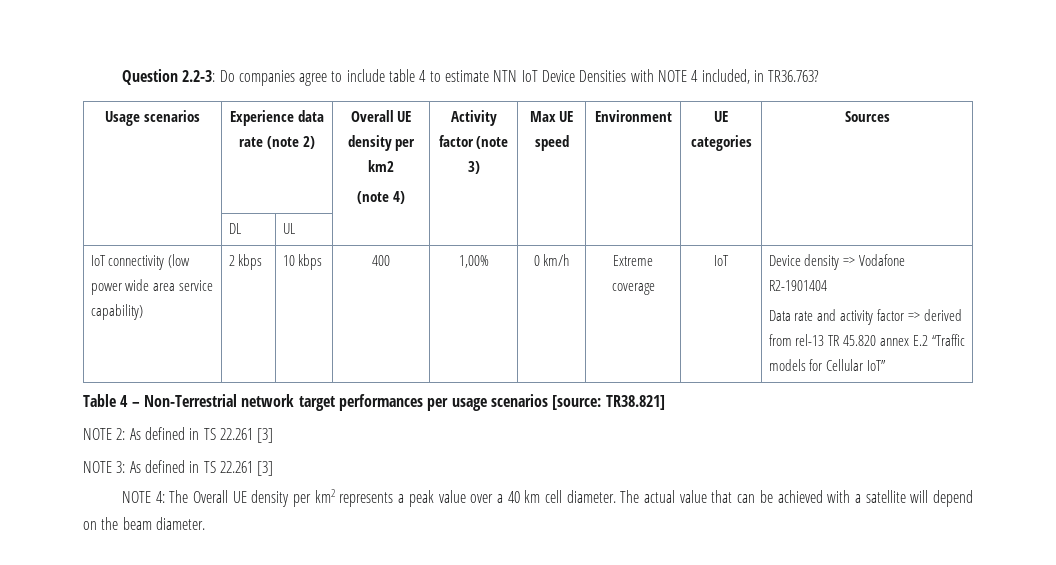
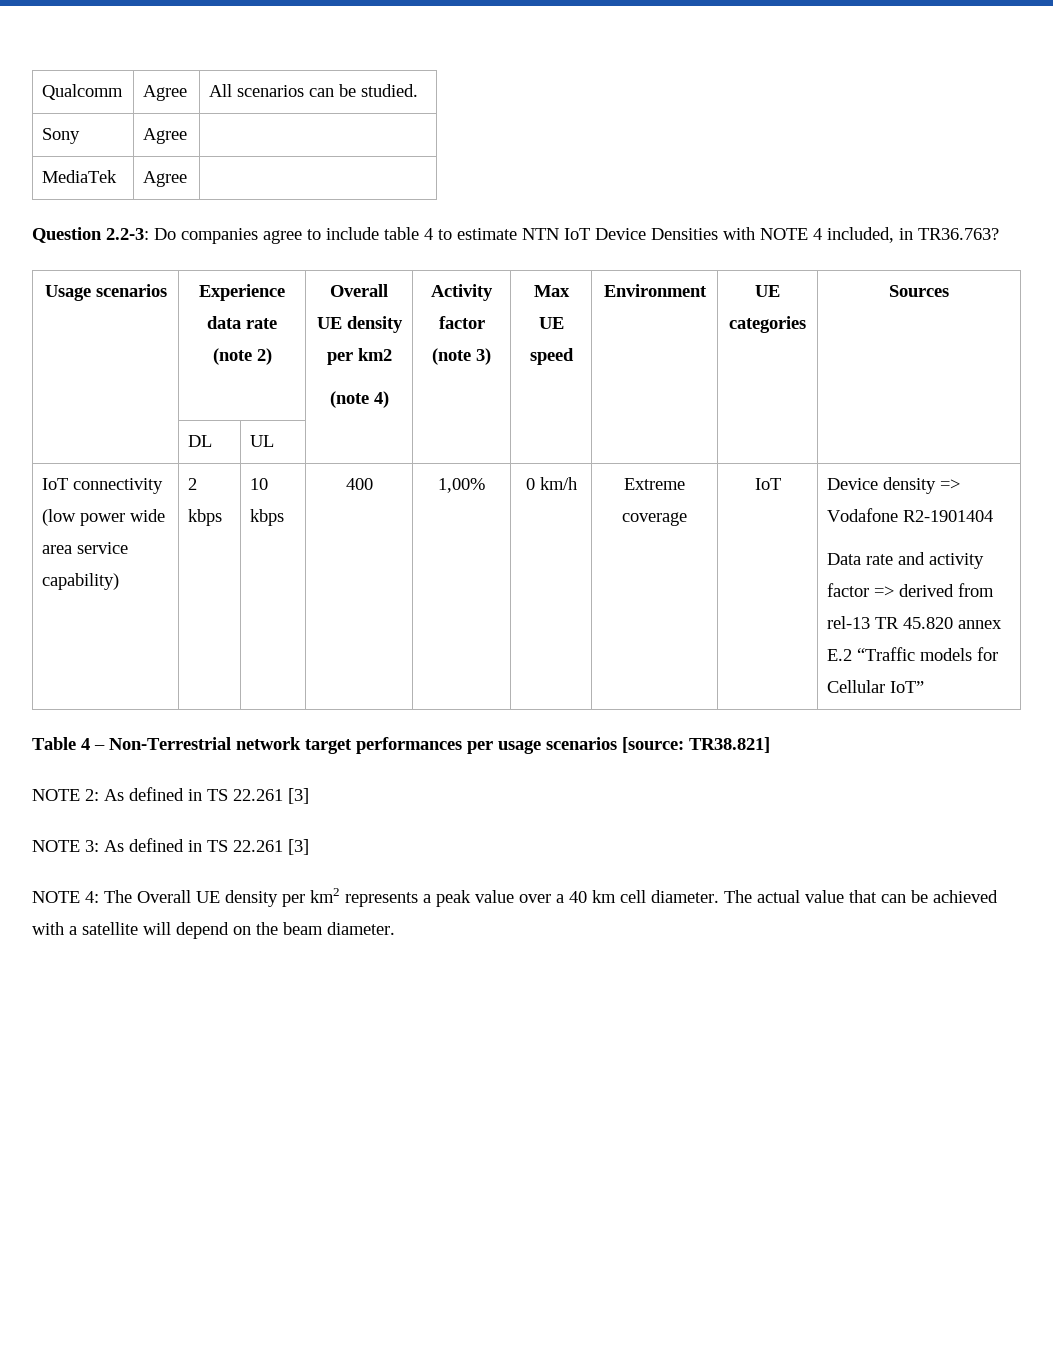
+ Qualcomm | Agree | All scenarios can be studied.
+ Sony | Agree |
+ MediaTek | Agree |

